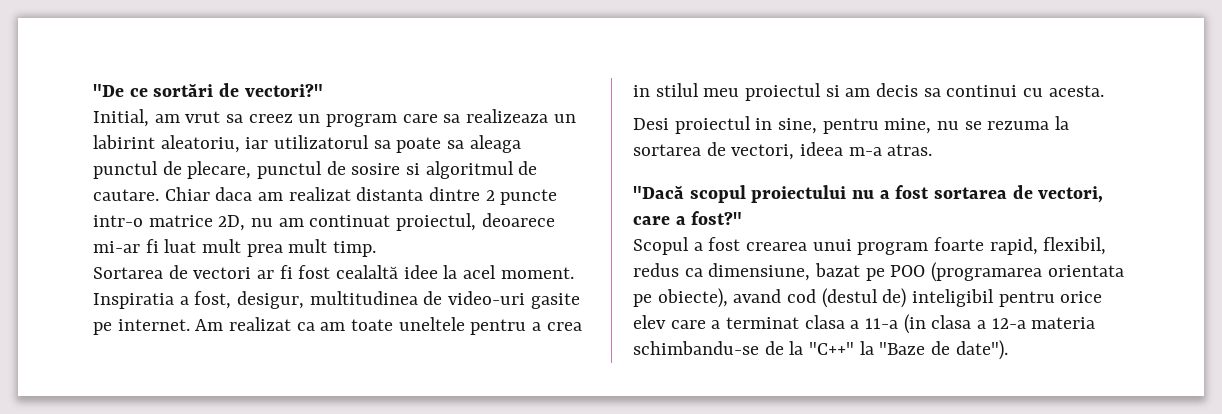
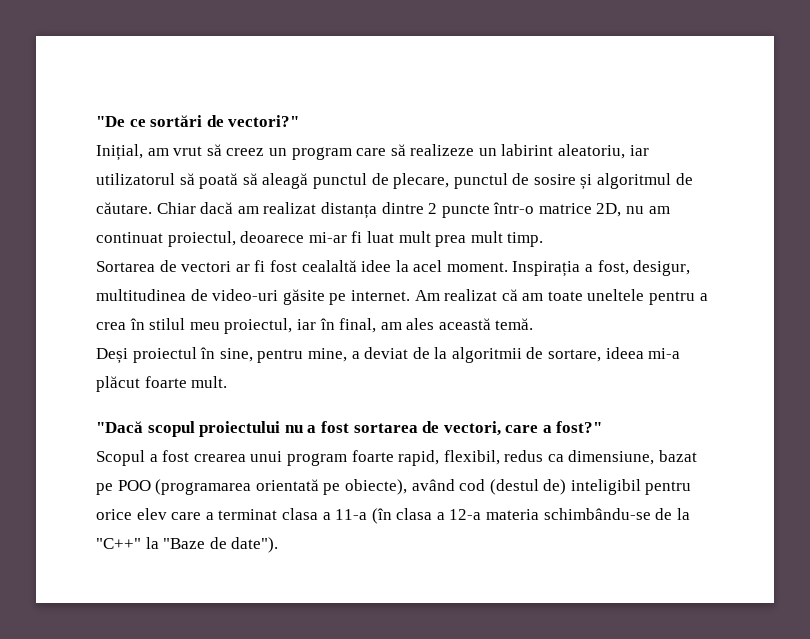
- Initial, am vrut sa creez un program care sa realizeaza un labirint aleatoriu, iar utilizatorul sa poate sa aleaga punctul de plecare, punctul de sosire si algoritmul de cautare. Chiar daca am realizat distanta dintre 2 puncte intr-o matrice 2D, nu am continuat proiectul, deoarece mi-ar fi luat mult prea mult timp.
+ Inițial, am vrut să creez un program care să realizeze un labirint aleatoriu, iar utilizatorul să poată să aleagă punctul de plecare, punctul de sosire și algoritmul de căutare. Chiar dacă am realizat distanța dintre 2 puncte într-o matrice 2D, nu am continuat proiectul, deoarece mi-ar fi luat mult prea mult timp.
- Inspiratia a fost, desigur, multitudinea de video-uri gasite pe internet.
+ Inspirația a fost, desigur, multitudinea de video-uri găsite pe internet.
- Am realizat ca am toate uneltele pentru a crea in stilul meu proiectul si am decis sa continui cu acesta.
- Desi proiectul in sine, pentru mine, nu se rezuma la sortarea de vectori, ideea m-a atras.
+ Am realizat că am toate uneltele pentru a crea în stilul meu proiectul, iar în final, am ales această temă.
+ Deși proiectul în sine, pentru mine, a deviat de la algoritmii de sortare, ideea mi-a plăcut foarte mult.
- Scopul a fost crearea unui program foarte rapid, flexibil, redus ca dimensiune, bazat pe POO (programarea orientata pe obiecte), avand cod (destul de) inteligibil pentru orice elev care a terminat clasa a 11-a (in clasa a 12-a materia schimbandu-se de la "C++" la "Baze de date").
+ Scopul a fost crearea unui program foarte rapid, flexibil, redus ca dimensiune, bazat pe POO (programarea orientată pe obiecte), având cod (destul de) inteligibil pentru orice elev care a terminat clasa a 11-a (în clasa a 12-a materia schimbându-se de la "C++" la "Baze de date").

